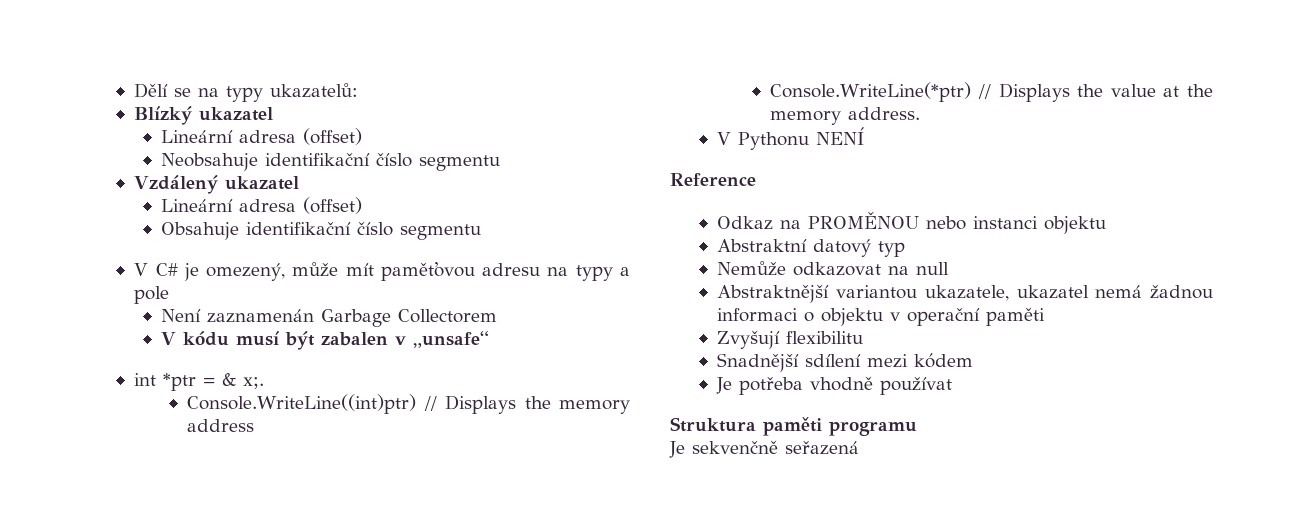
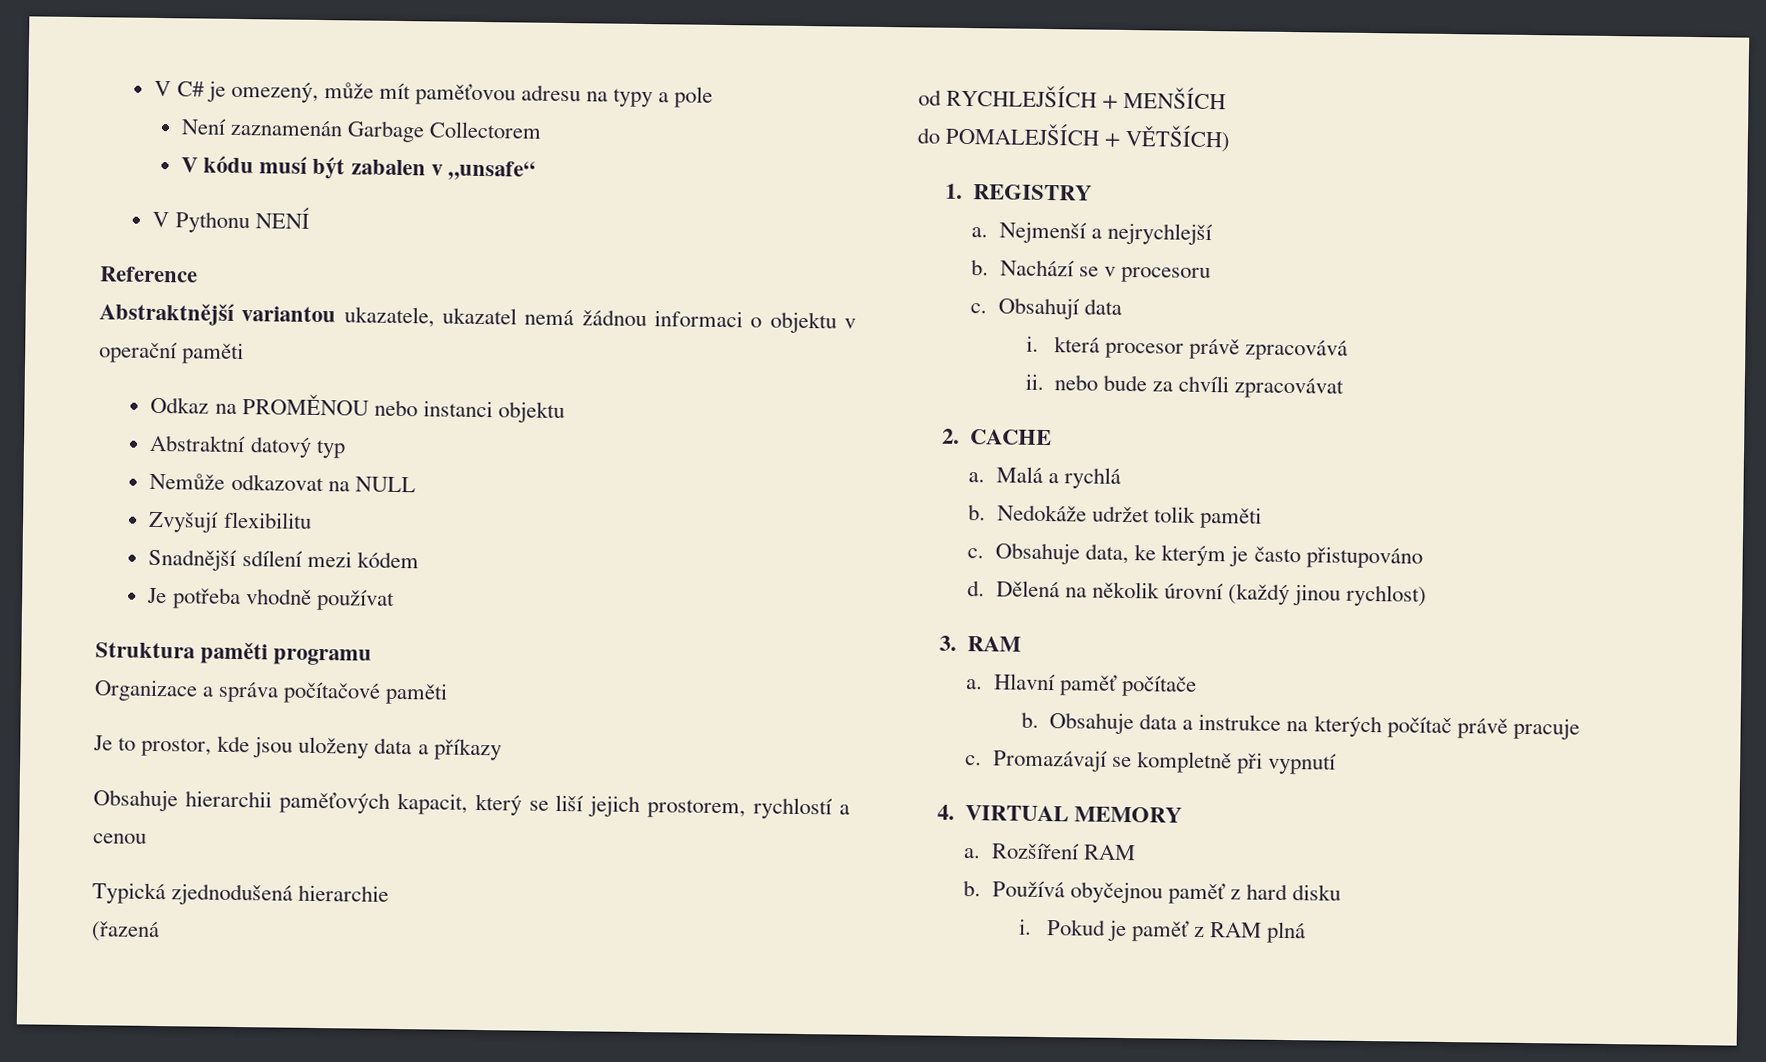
- Dělí se na typy ukazatelů:
- Blízký ukazatel
- Lineární adresa (offset)
- Neobsahuje identifikační číslo segmentu
- Vzdálený ukazatel
- Lineární adresa (offset)
- Obsahuje identifikační číslo segmentu
- int *ptr = & x;.
- Console.WriteLine((int)ptr) // Displays the memory address
- Console.WriteLine(*ptr) // Displays the value at the memory address.
  V Pythonu NENÍ
  Reference
+ Abstraktnější variantou ukazatele, ukazatel nemá žádnou informaci o objektu v operační paměti
- Nemůže odkazovat na null
- Abstraktnější variantou ukazatele, ukazatel nemá žadnou informaci o objektu v operační paměti
+ Nemůže odkazovat na NULL
- Je sekvenčně seřazená
+ Organizace a správa počítačové paměti
+ Je to prostor, kde jsou uloženy data a příkazy
+ Obsahuje hierarchii paměťových kapacit, který se liší jejich prostorem, rychlostí a cenou
+ Typická zjednodušená hierarchie
+ (řazená
+ od RYCHLEJŠÍCH + MENŠÍCH
+ do POMALEJŠÍCH + VĚTŠÍCH)
+ 1. REGISTRY
+ a. Nejmenší a nejrychlejší
+ b. Nachází se v procesoru
+ c. Obsahují data
+ i. která procesor právě zpracovává
+ ii. nebo bude za chvíli zpracovávat
+ 2. CACHE
+ a. Malá a rychlá
+ b. Nedokáže udržet tolik paměti
+ c. Obsahuje data, ke kterým je často přistupováno
+ d. Dělená na několik úrovní (každý jinou rychlost)
+ 3. RAM
+ a. Hlavní paměť počítače
+ b. Obsahuje data a instrukce na kterých počítač právě pracuje
+ c. Promazávají se kompletně při vypnutí
+ 4. VIRTUAL MEMORY
+ a. Rozšíření RAM
+ b. Používá obyčejnou paměť z hard disku
+ i. Pokud je paměť z RAM plná

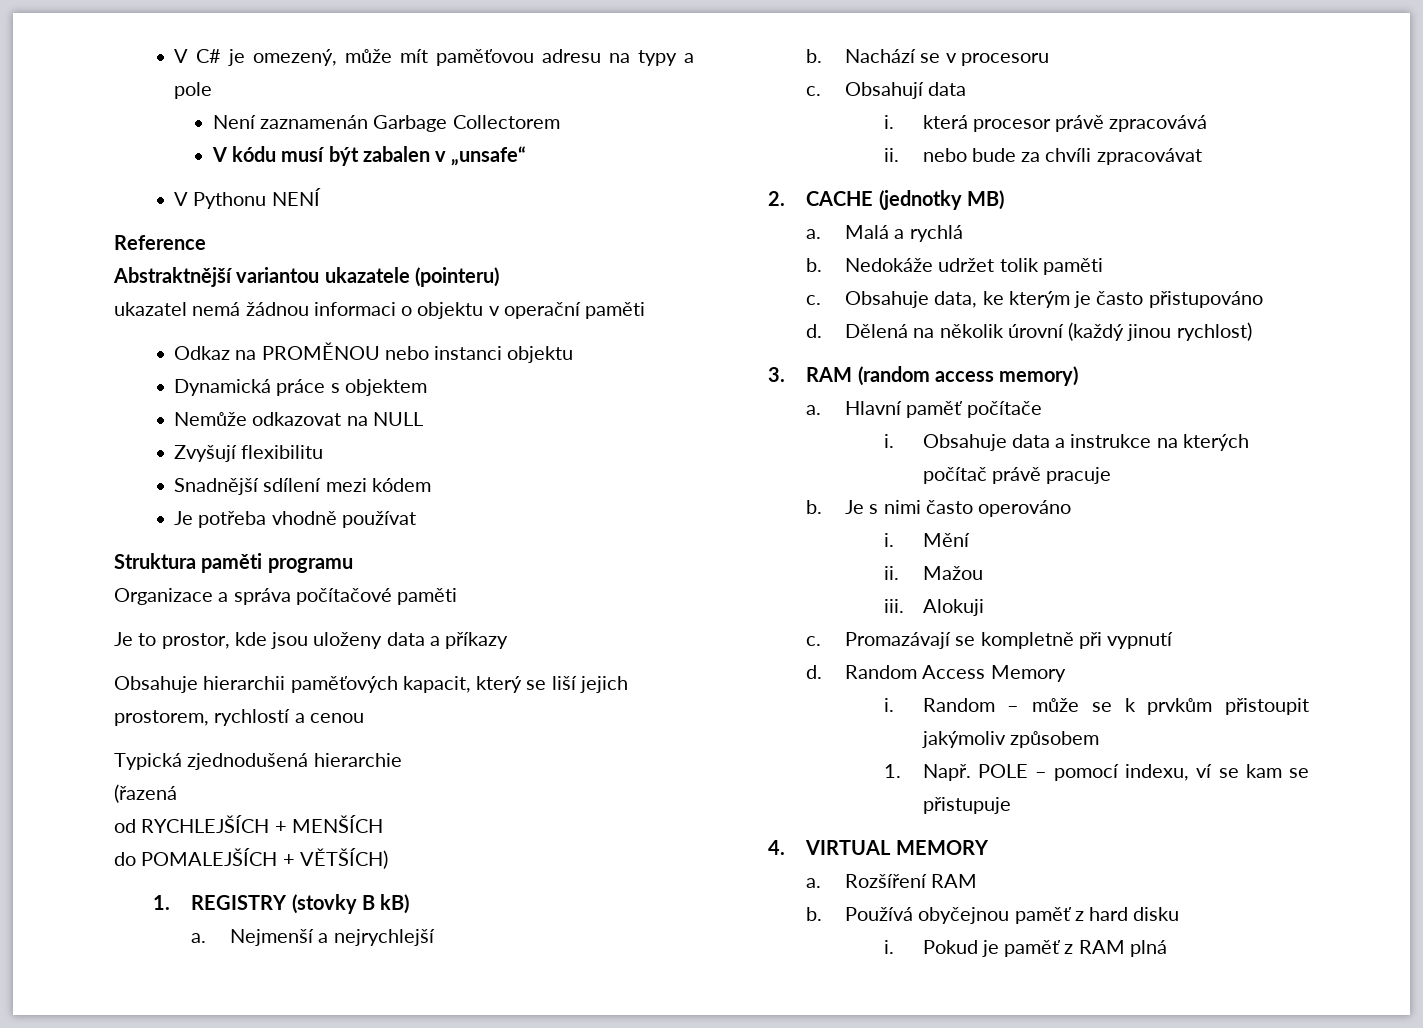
- Abstraktnější variantou ukazatele, ukazatel nemá žádnou informaci o objektu v operační paměti
+ Abstraktnější variantou ukazatele (pointeru)
+ ukazatel nemá žádnou informaci o objektu v operační paměti
- Abstraktní datový typ
+ Dynamická práce s objektem
- 1. REGISTRY
+ 1. REGISTRY (stovky B kB)
- 2. CACHE
+ 2. CACHE (jednotky MB)
- 3. RAM
+ 3. RAM (random access memory)
  Hlavní paměť počítače
- b.
+ i.
+ b. Je s nimi často operováno
+ i. Mění
+ ii. Mažou
+ iii. Alokuji
+ d. Random Access Memory
+ i. Random – může se k prvkům přistoupit jakýmoliv způsobem
+ 1. Např. POLE – pomocí indexu, ví se kam se přistupuje

